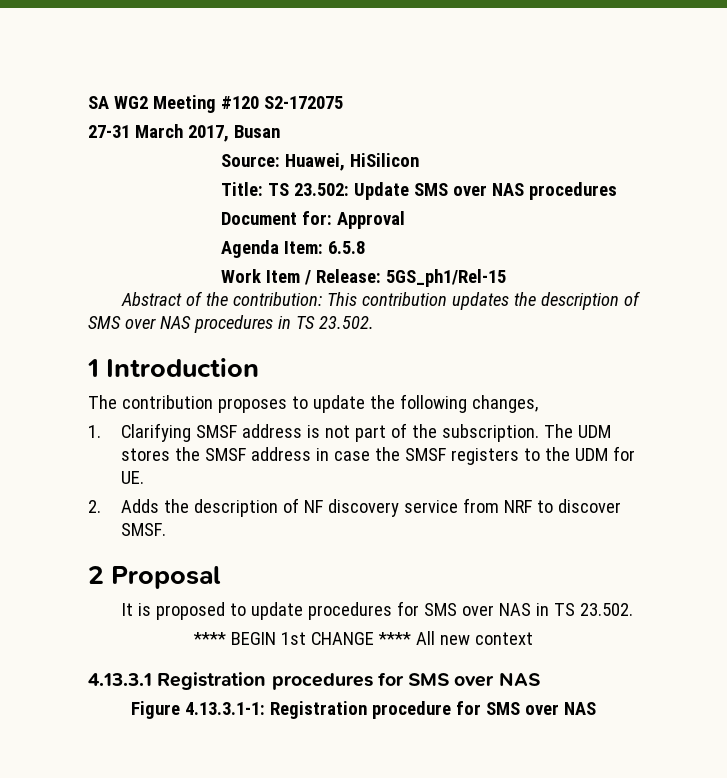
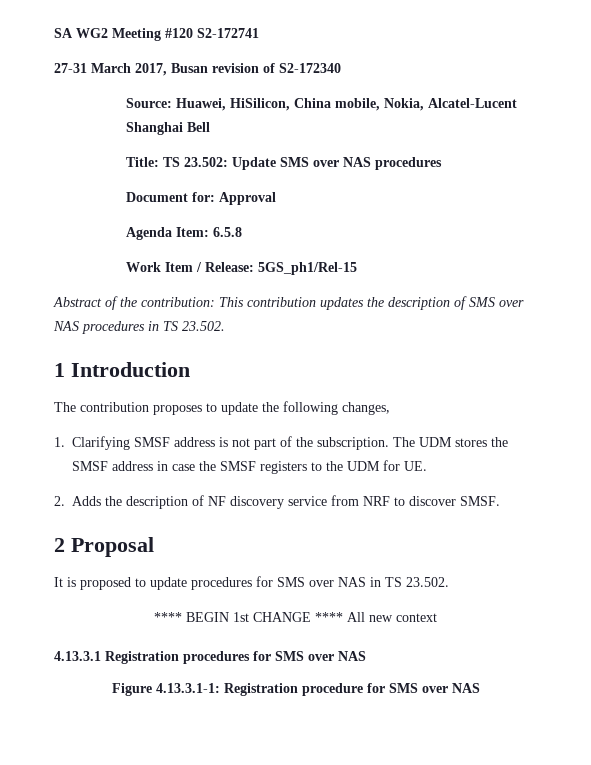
- SA WG2 Meeting #120 S2-172075
+ SA WG2 Meeting #120 S2-172741
- 27-31 March 2017, Busan
+ 27-31 March 2017, Busan revision of S2-172340
- Source: Huawei, HiSilicon
+ Source: Huawei, HiSilicon, China mobile, Nokia, Alcatel-Lucent Shanghai Bell

